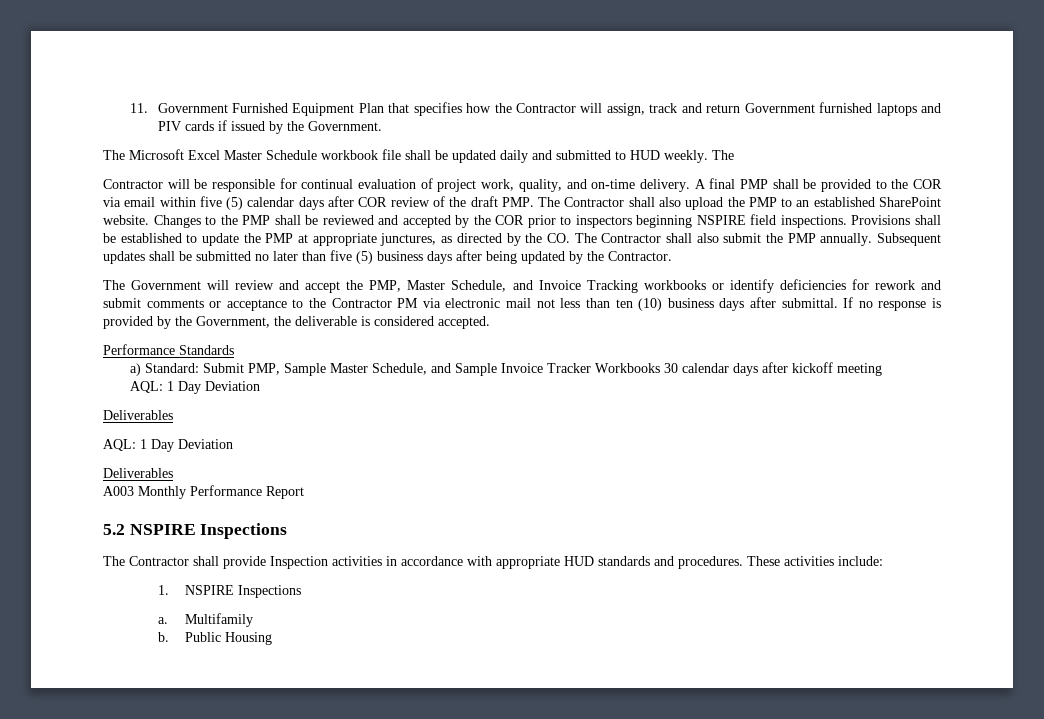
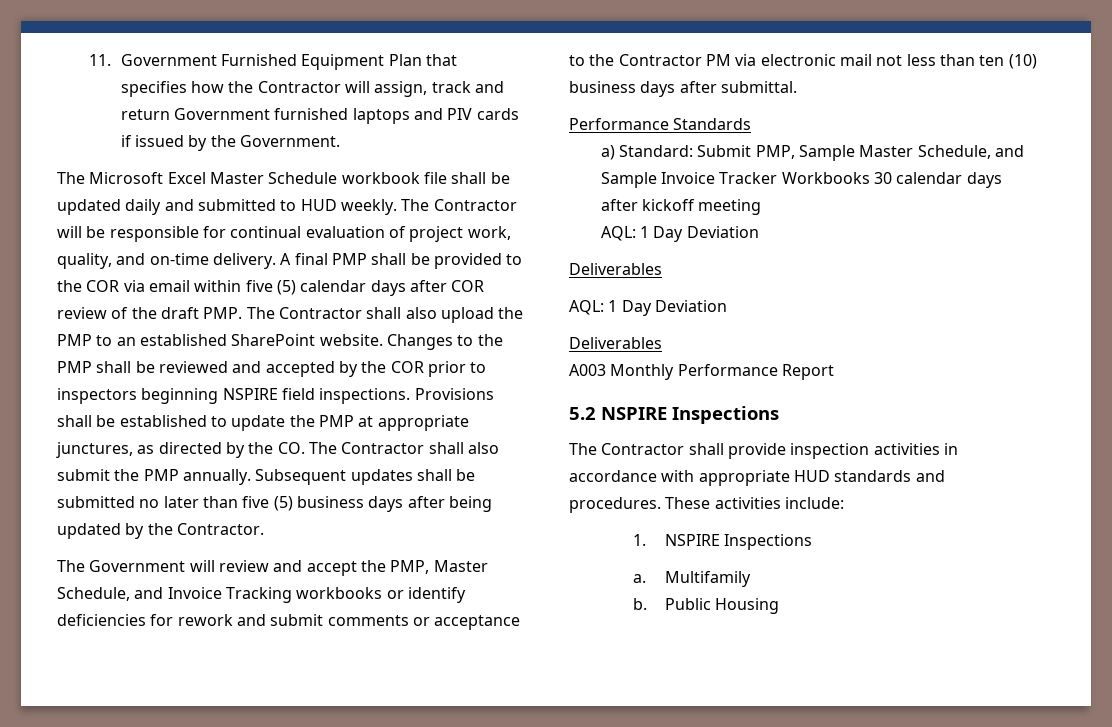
- The Microsoft Excel Master Schedule workbook file shall be updated daily and submitted to HUD weekly. The
- Contractor will be responsible for continual evaluation of project work, quality, and on-time delivery.
+ The Microsoft Excel Master Schedule workbook file shall be updated daily and submitted to HUD weekly. The Contractor will be responsible for continual evaluation of project work, quality, and on-time delivery.
- If no response is provided by the Government, the deliverable is considered accepted.
- The Contractor shall provide Inspection activities in accordance with appropriate HUD standards and procedures.
+ The Contractor shall provide inspection activities in accordance with appropriate HUD standards and procedures.

